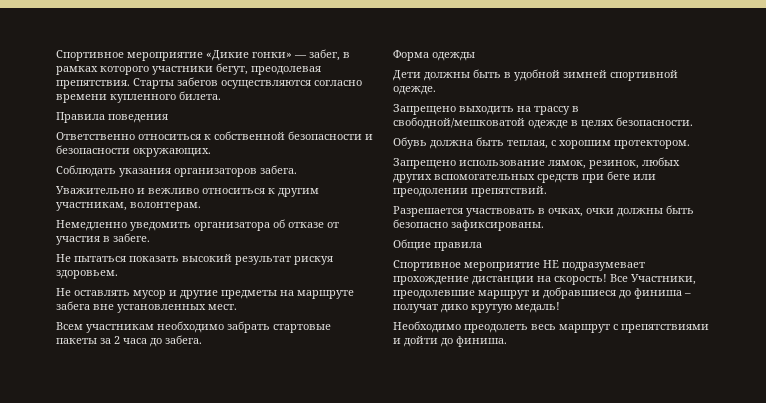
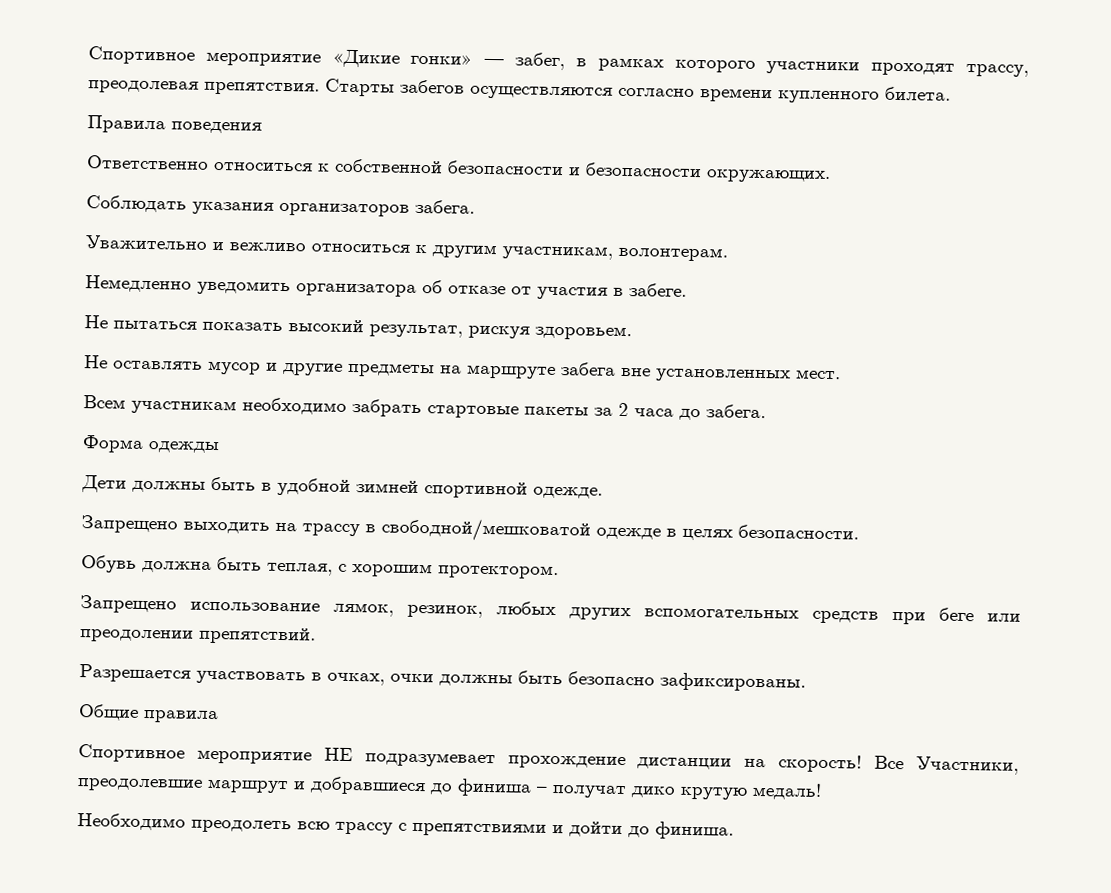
- Спортивное мероприятие «Дикие гонки» — забег, в рамках которого участники бегут, преодолевая препятствия.
+ Спортивное мероприятие «Дикие гонки» — забег, в рамках которого участники проходят трассу, преодолевая препятствия.
- Не пытаться показать высокий результат рискуя здоровьем.
+ Не пытаться показать высокий результат, рискуя здоровьем.
- Необходимо преодолеть весь маршрут с препятствиями и дойти до финиша.
+ Необходимо преодолеть всю трассу с препятствиями и дойти до финиша.

